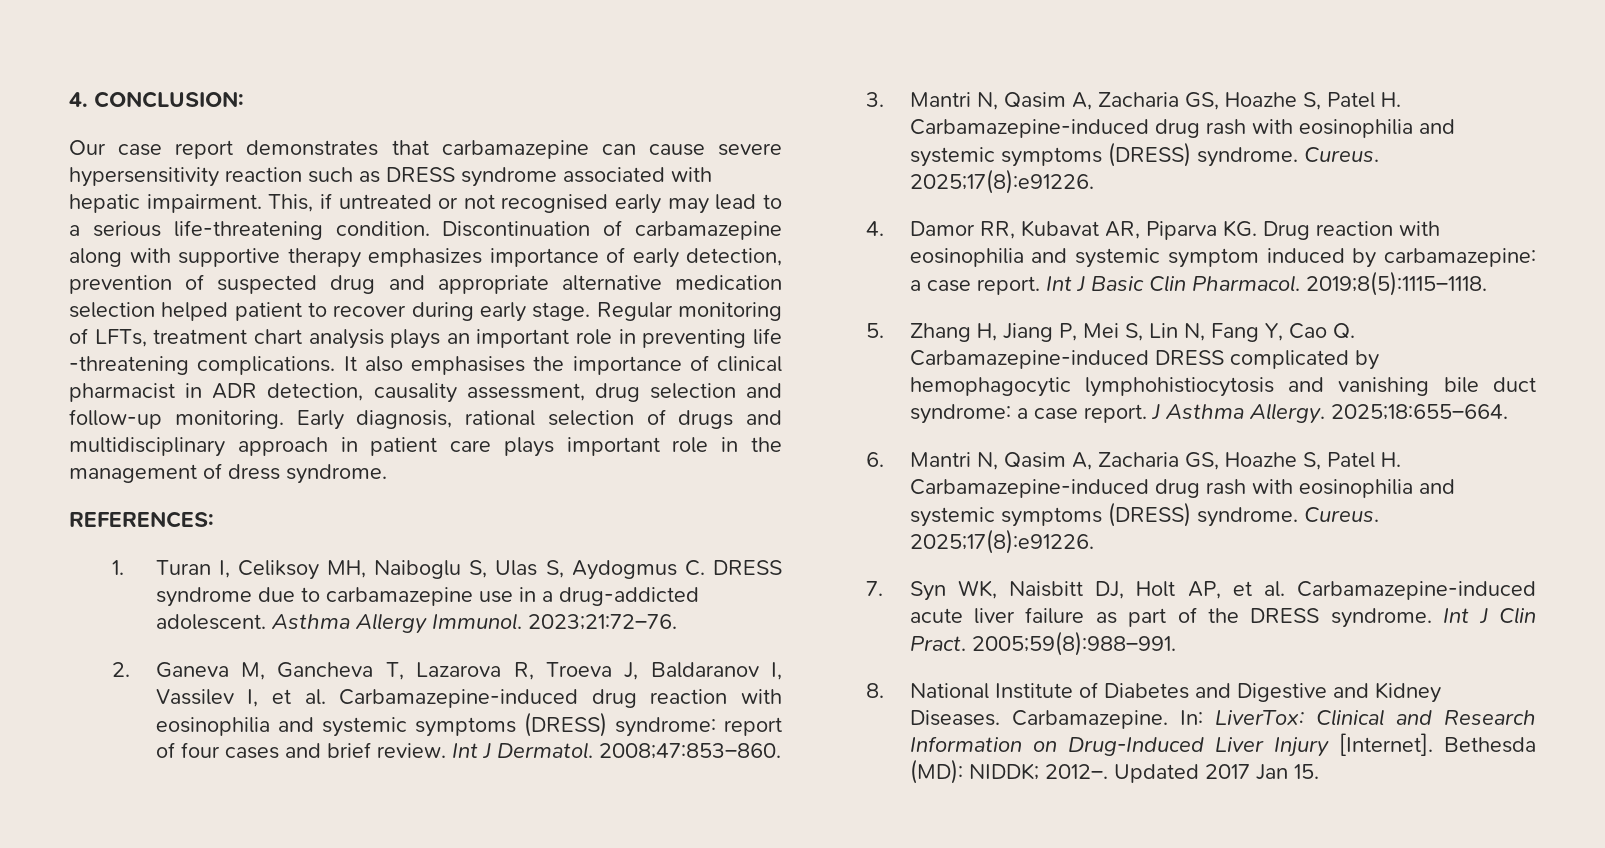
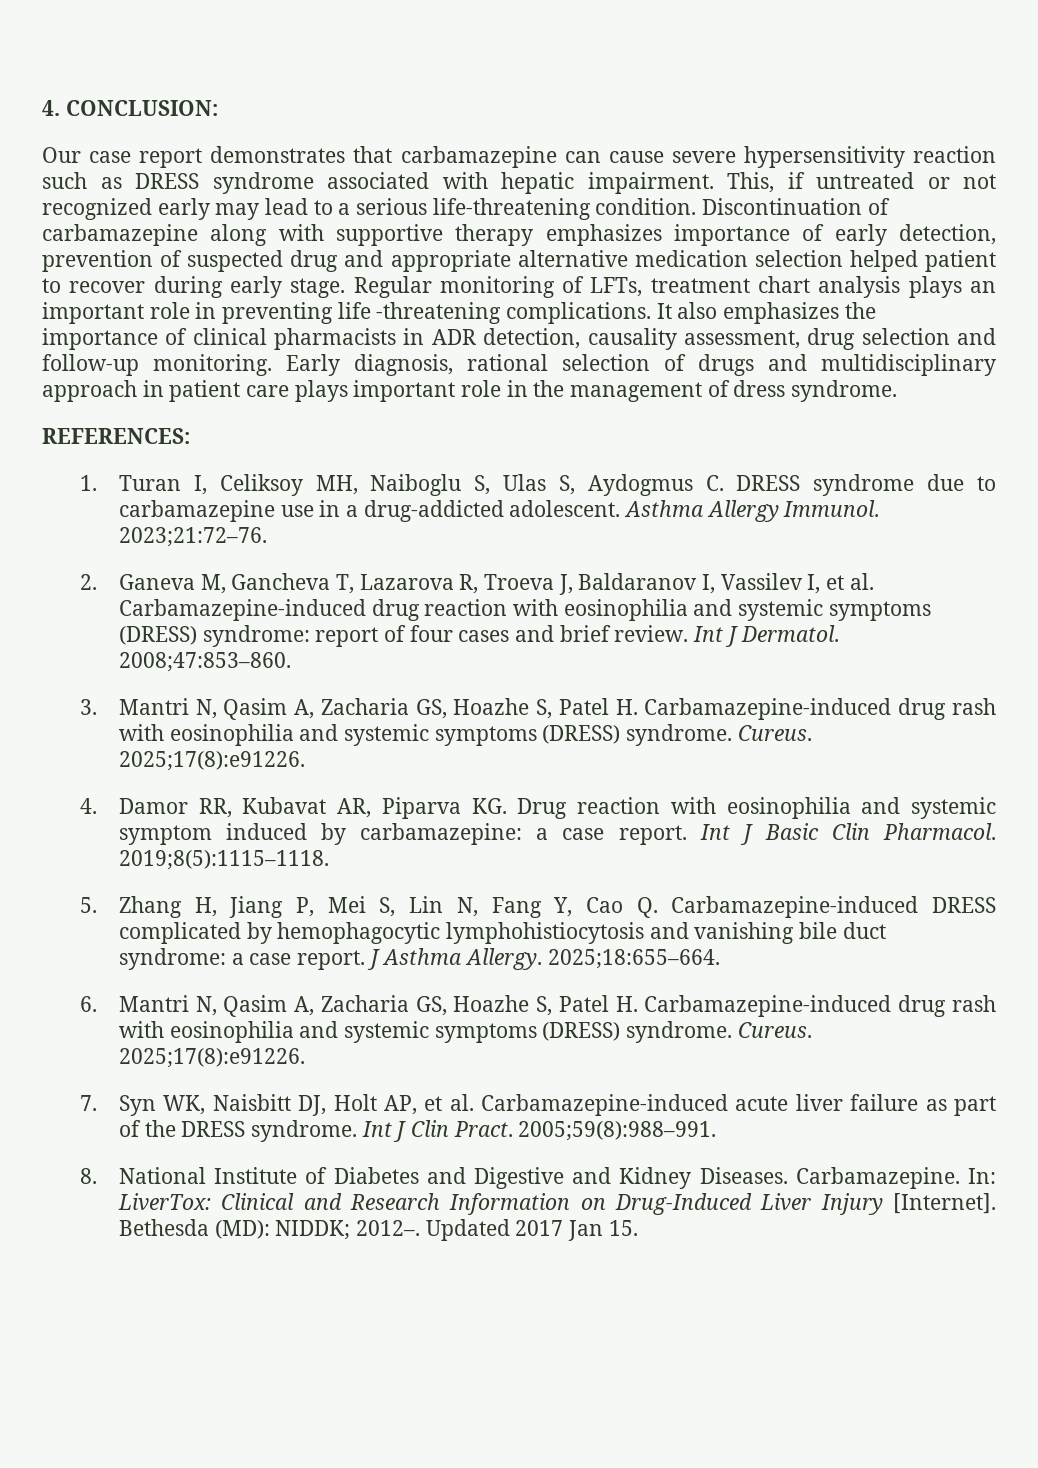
- This, if untreated or not recognised early may lead to a serious life-threatening condition.
+ This, if untreated or not recognized early may lead to a serious life-threatening condition.
- It also emphasises the importance of clinical pharmacist in ADR detection, causality assessment, drug selection and follow-up monitoring.
+ It also emphasizes the importance of clinical pharmacists in ADR detection, causality assessment, drug selection and follow-up monitoring.

